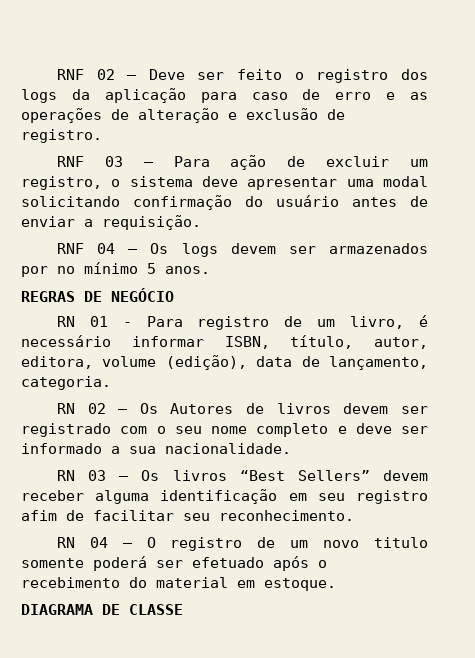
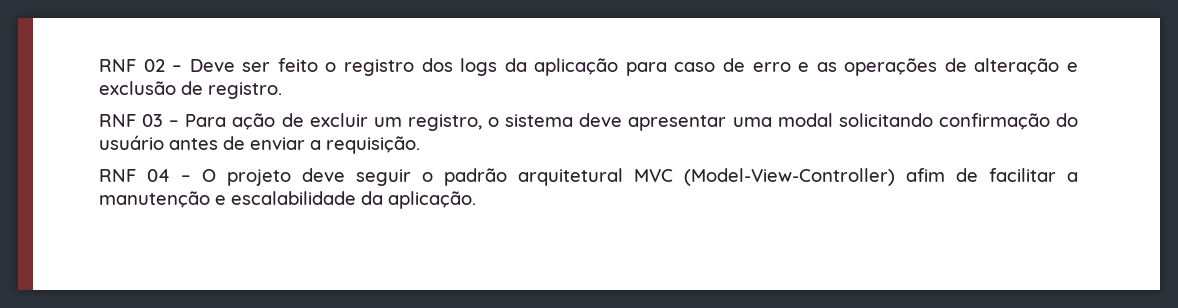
- RNF 04 – Os logs devem ser armazenados por no mínimo 5 anos.
- REGRAS DE NEGÓCIO
- RN 01 - Para registro de um livro, é necessário informar ISBN, título, autor, editora, volume (edição), data de lançamento, categoria.
- RN 02 – Os Autores de livros devem ser registrado com o seu nome completo e deve ser informado a sua nacionalidade.
- RN 03 – Os livros “Best Sellers” devem receber alguma identificação em seu registro afim de facilitar seu reconhecimento.
- RN 04 – O registro de um novo titulo somente poderá ser efetuado após o recebimento do material em estoque.
- DIAGRAMA DE CLASSE
+ RNF 04 – O projeto deve seguir o padrão arquitetural MVC (Model-View-Controller) afim de facilitar a manutenção e escalabilidade da aplicação.

